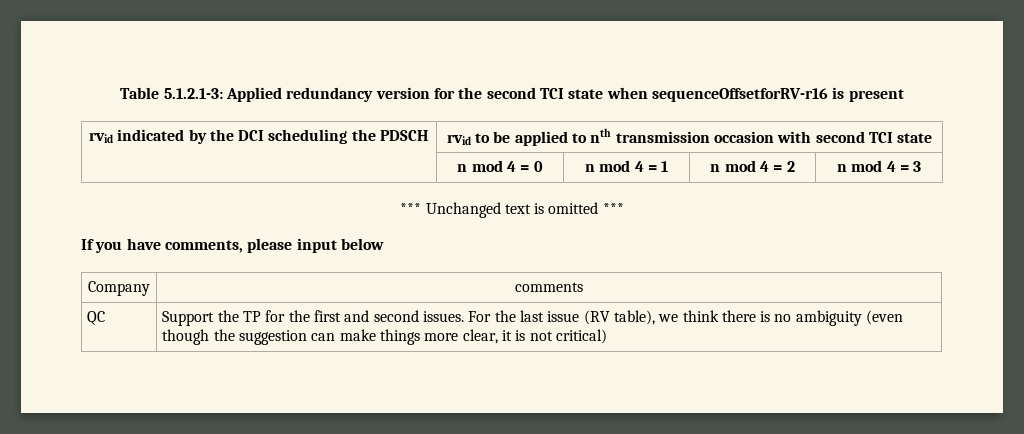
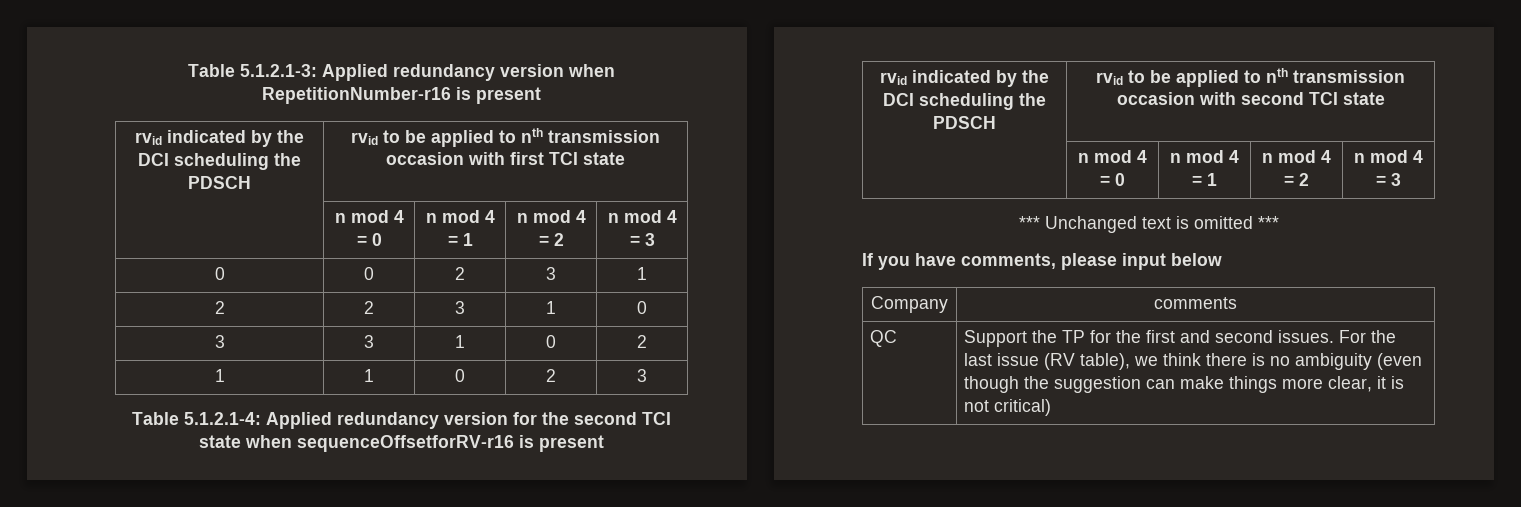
- Table 5.1.2.1-3: Applied redundancy version for the second TCI state when sequenceOffsetforRV-r16 is present
+ Table 5.1.2.1-3: Applied redundancy version when RepetitionNumber-r16 is present
+ rvid indicated by the DCI scheduling the PDSCH | rvid to be applied to nth transmission occasion with first TCI state
+ | n mod 4 = 0 | n mod 4 = 1 | n mod 4 = 2 | n mod 4 = 3
+ 0 | 0 | 2 | 3 | 1
+ 2 | 2 | 3 | 1 | 0
+ 3 | 3 | 1 | 0 | 2
+ 1 | 1 | 0 | 2 | 3
+ Table 5.1.2.1-4: Applied redundancy version for the second TCI state when sequenceOffsetforRV-r16 is present

